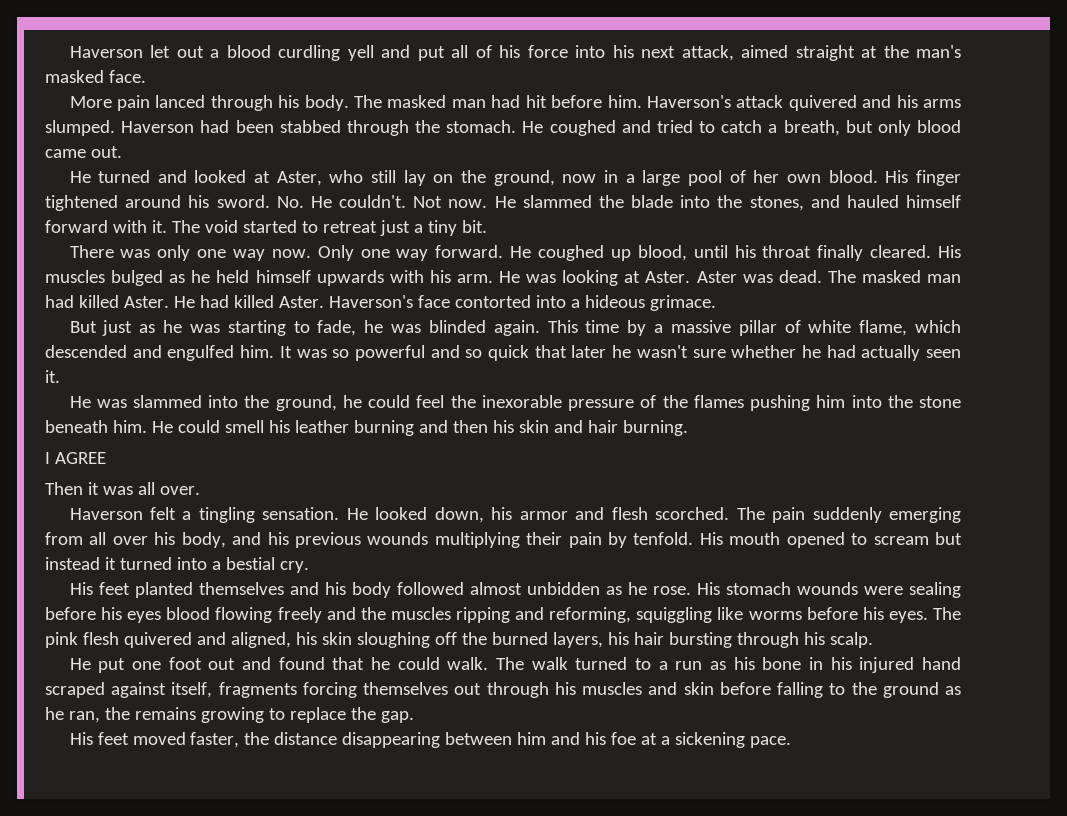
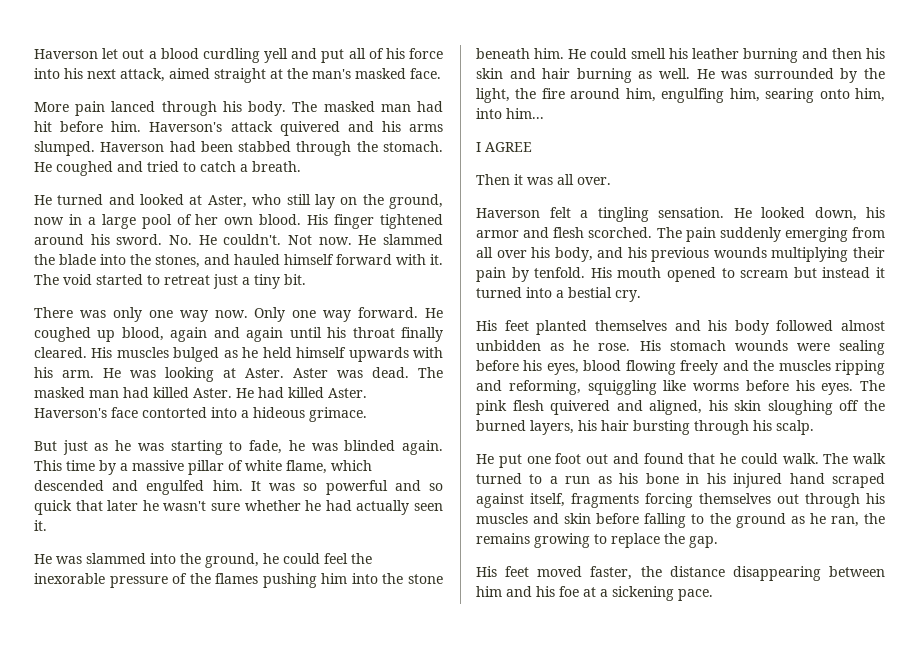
- He coughed and tried to catch a breath, but only blood came out.
+ He coughed and tried to catch a breath.
- He coughed up blood, until his throat finally cleared.
+ He coughed up blood, again and again until his throat finally cleared.
- He could smell his leather burning and then his skin and hair burning.
+ He could smell his leather burning and then his skin and hair burning as well. He was surrounded by the light, the fire around him, engulfing him, searing onto him, into him...
- His stomach wounds were sealing before his eyes blood flowing freely and the muscles ripping and reforming, squiggling like worms before his eyes.
+ His stomach wounds were sealing before his eyes, blood flowing freely and the muscles ripping and reforming, squiggling like worms before his eyes.

